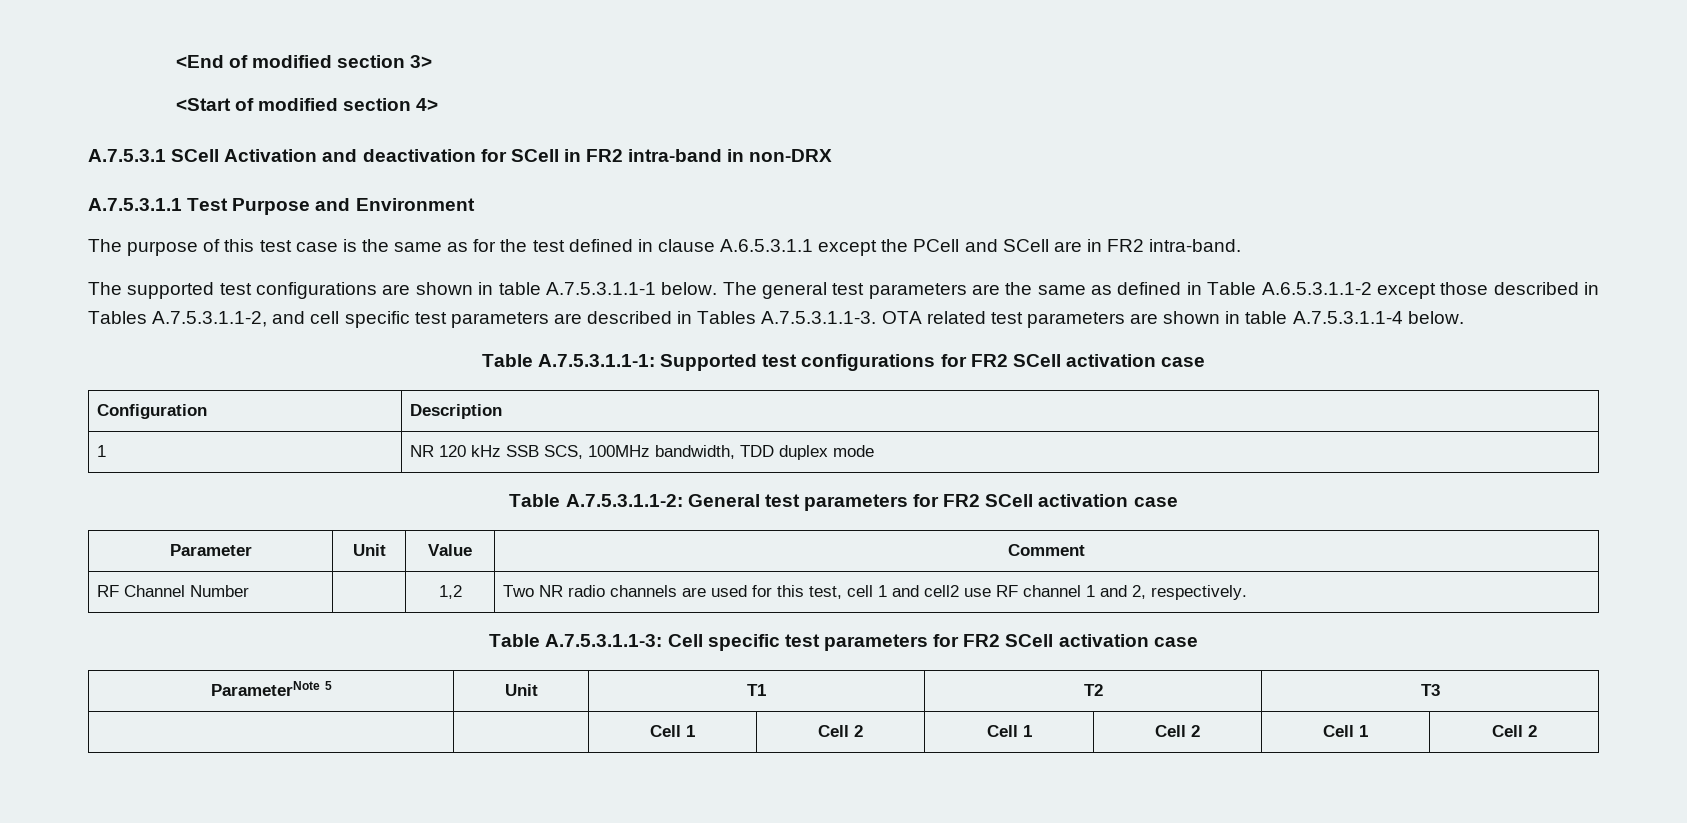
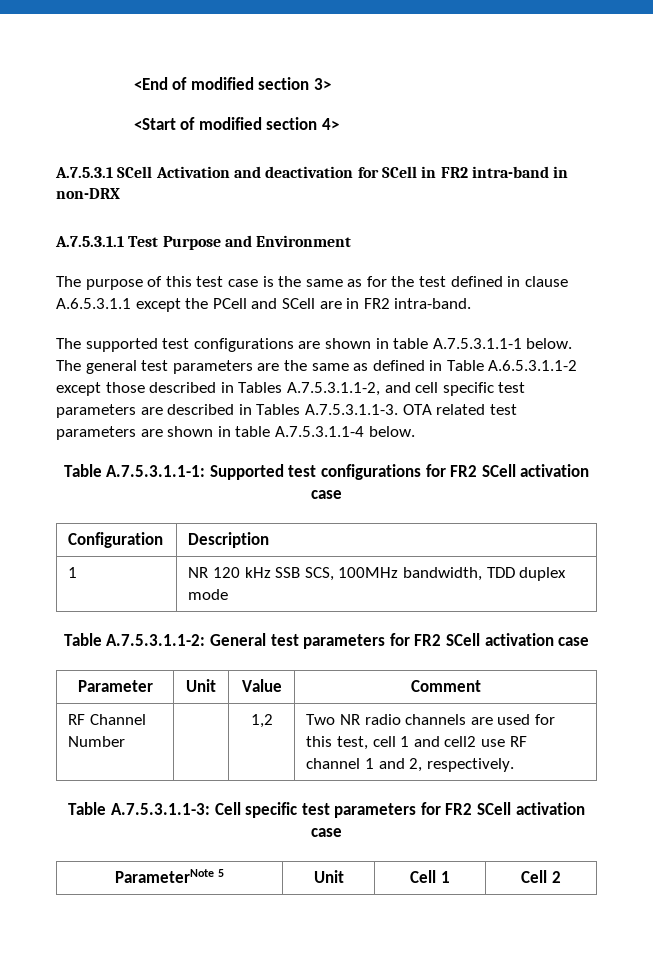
- ParameterNote 5 | Unit | T1 | T2 | T3
- | | Cell 1 | Cell 2 | Cell 1 | Cell 2 | Cell 1 | Cell 2
+ ParameterNote 5 | Unit | Cell 1 | Cell 2

